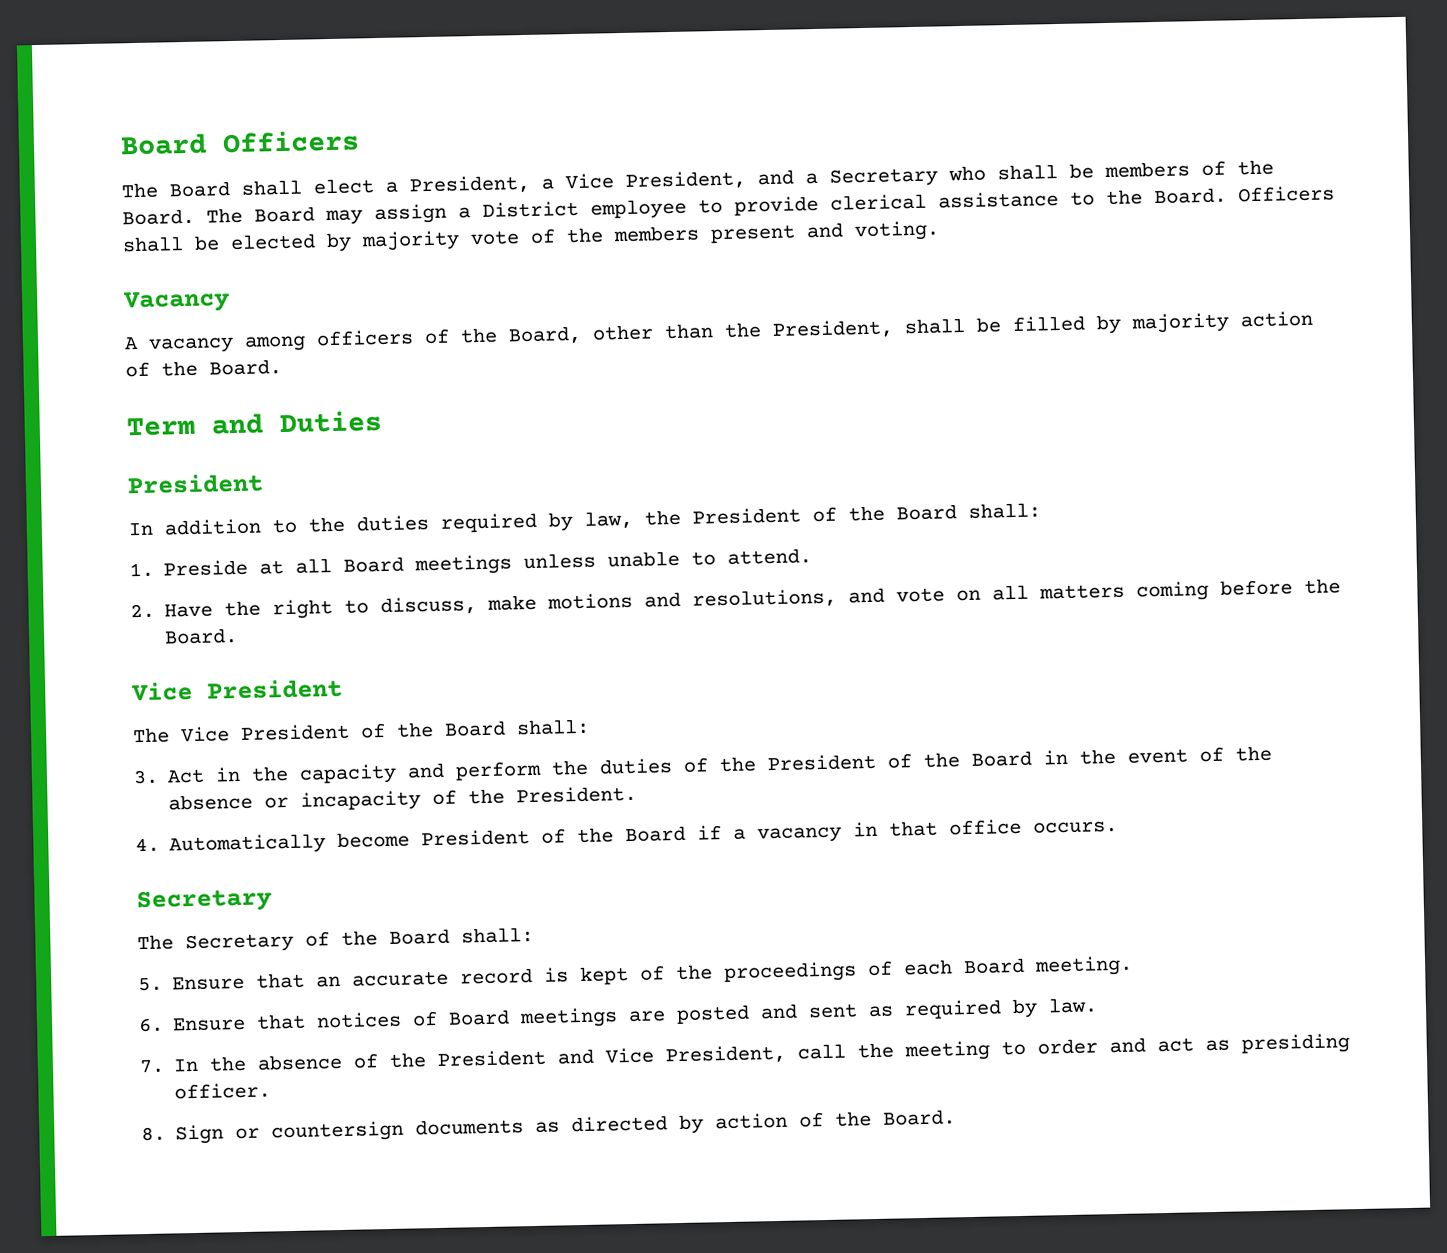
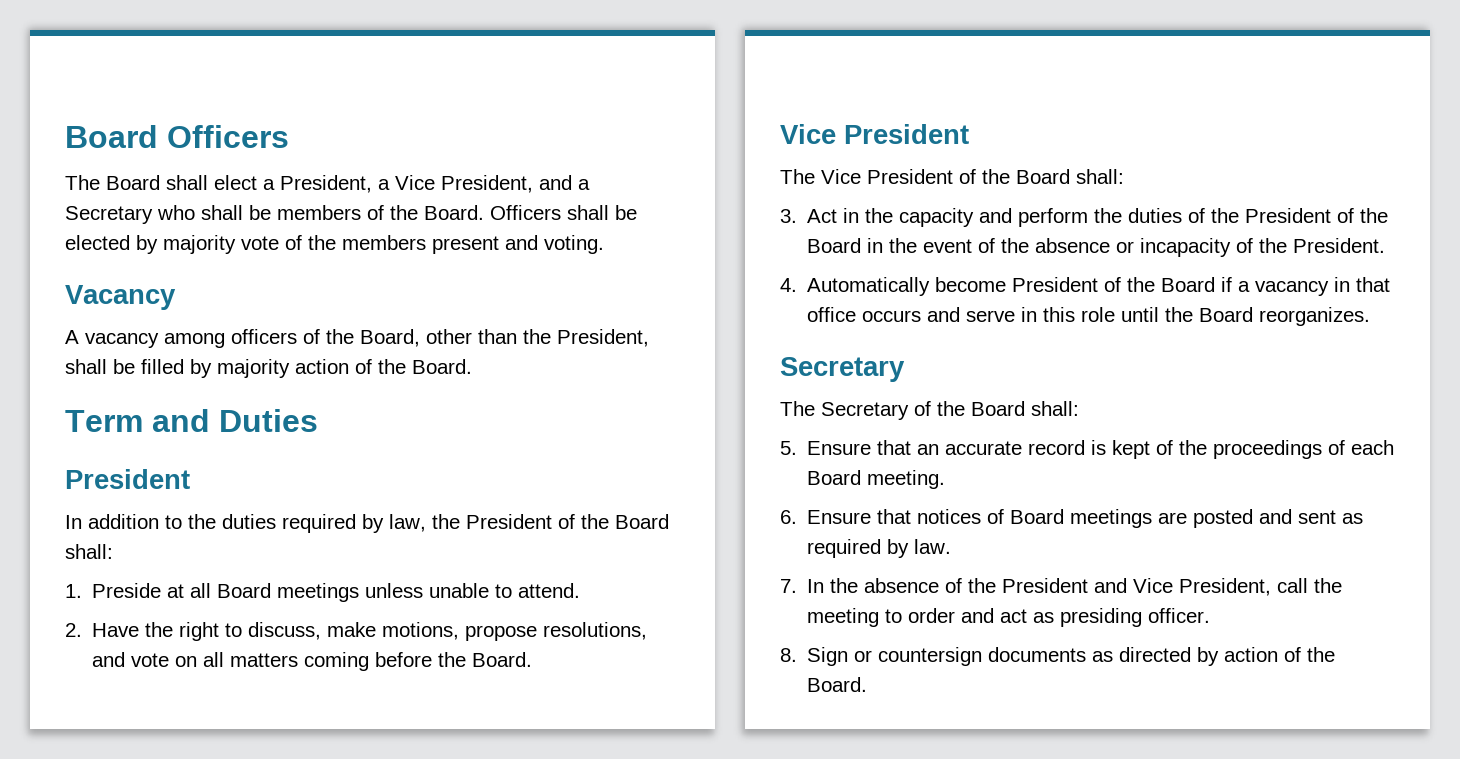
- The Board may assign a District employee to provide clerical assistance to the Board.
- 2. Have the right to discuss, make motions and resolutions, and vote on all matters coming before the Board.
+ 2. Have the right to discuss, make motions, propose resolutions, and vote on all matters coming before the Board.
- 4. Automatically become President of the Board if a vacancy in that office occurs.
+ 4. Automatically become President of the Board if a vacancy in that office occurs and serve in this role until the Board reorganizes.

